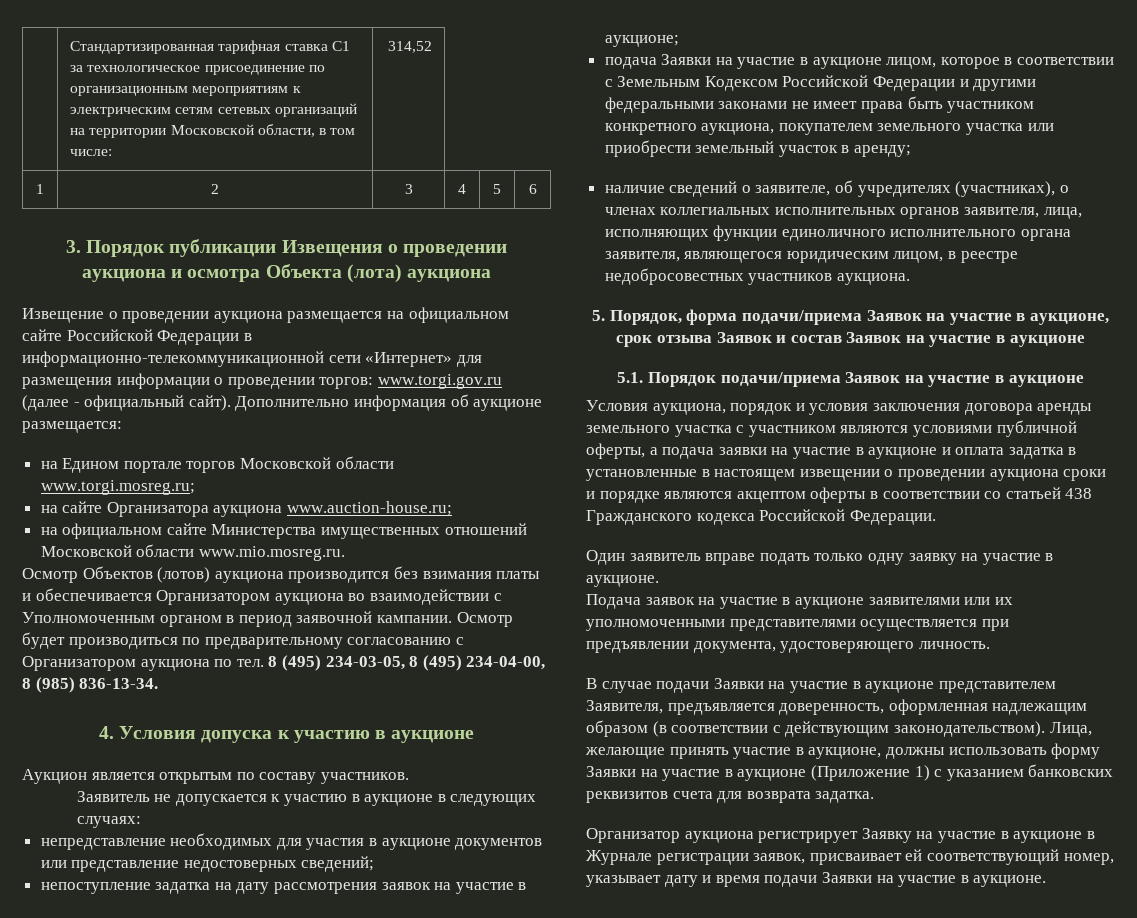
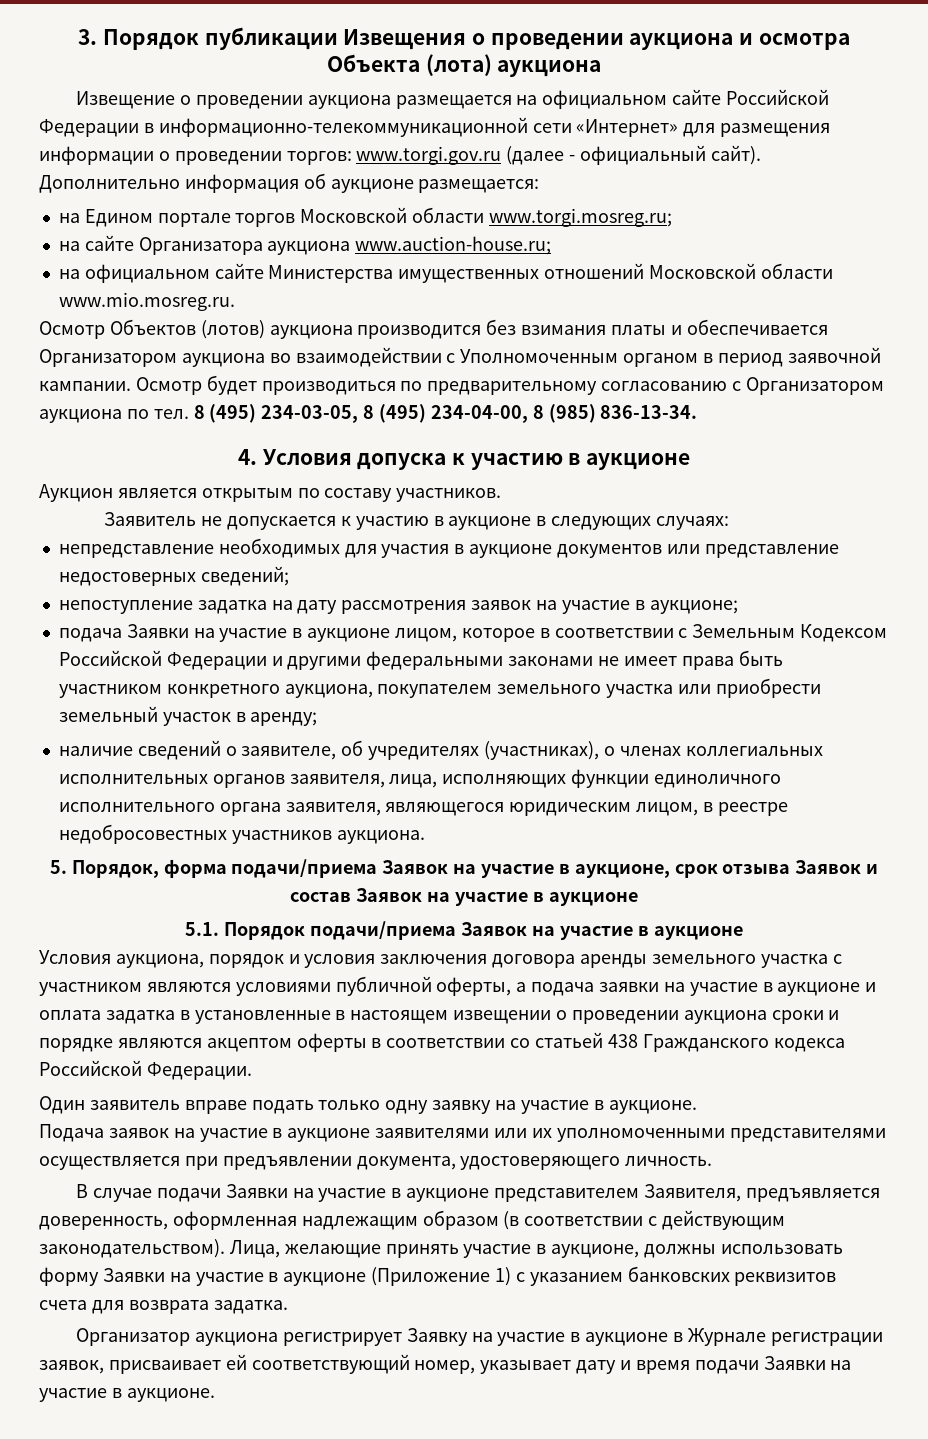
- | Стандартизированная тарифная ставка С1 за технологическое присоединение по организационным мероприятиям к электрическим сетям сетевых организаций на территории Московской области, в том числе: | 314,52
- 1 | 2 | 3 | 4 | 5 | 6

